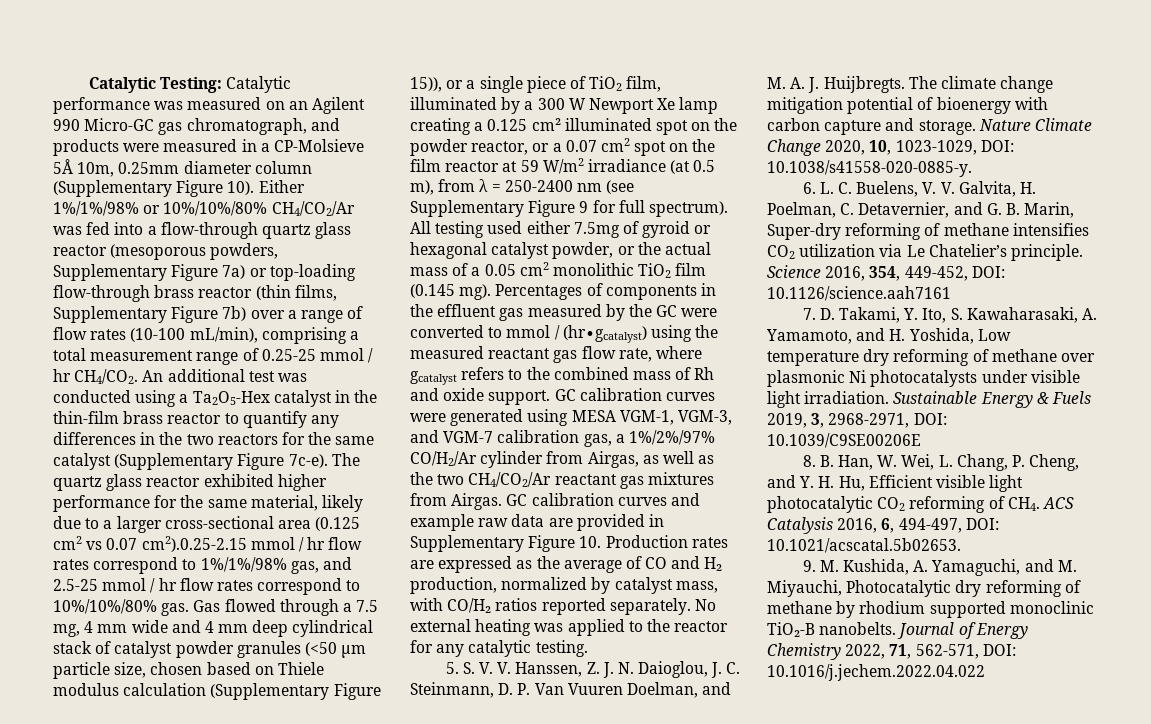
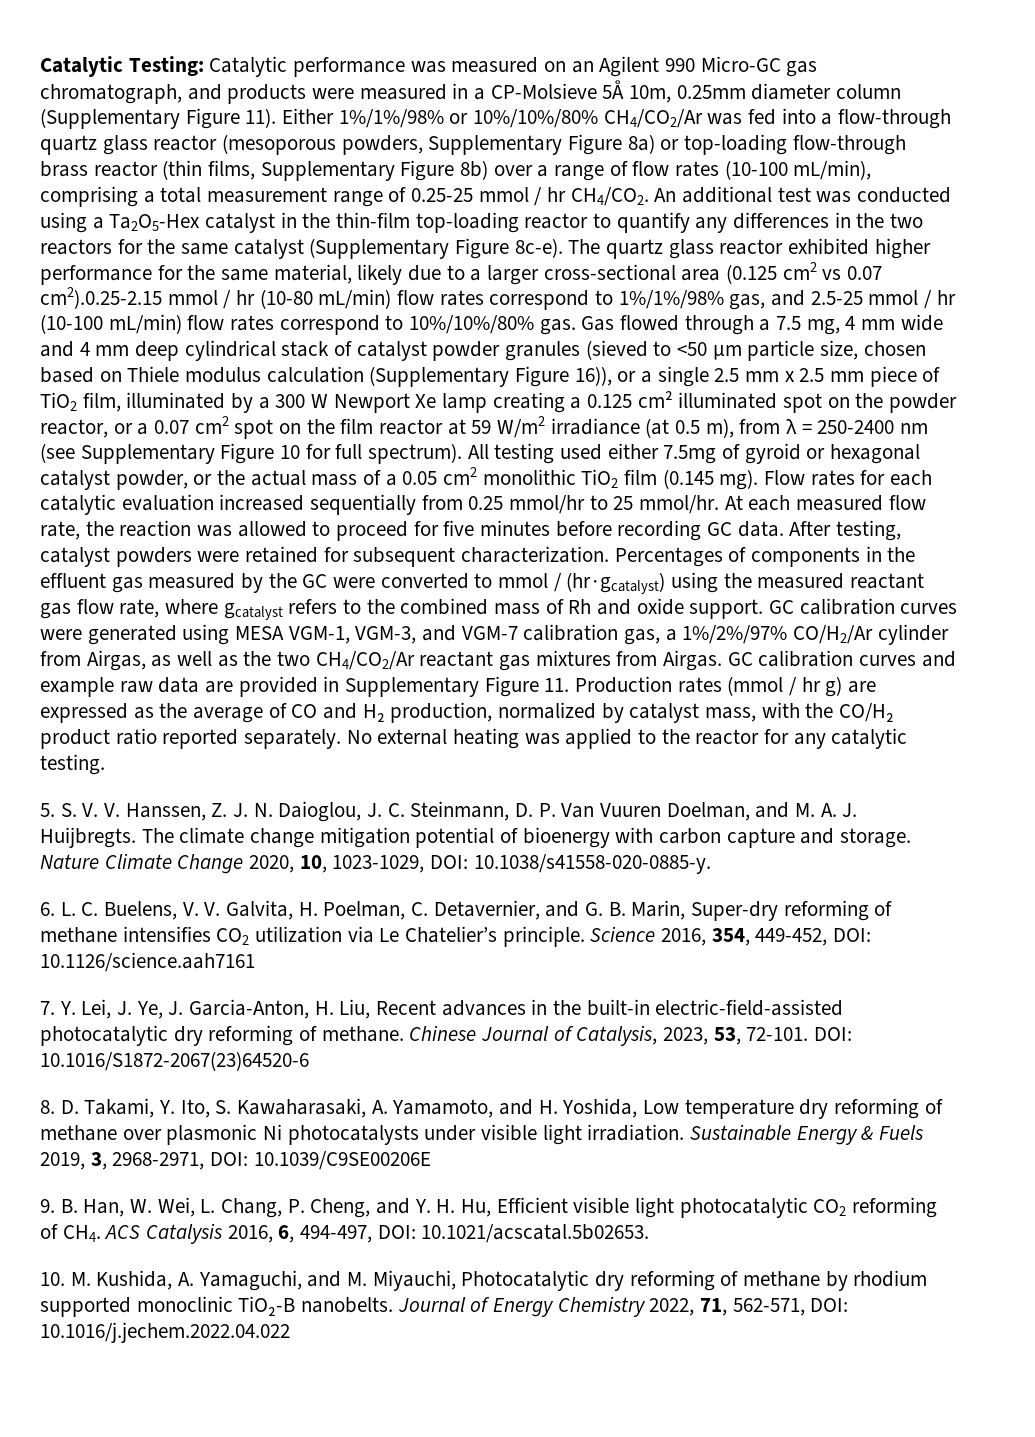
- Catalytic Testing: Catalytic performance was measured on an Agilent 990 Micro-GC gas chromatograph, and products were measured in a CP-Molsieve 5Å 10m, 0.25mm diameter column (Supplementary Figure 10).
+ Catalytic Testing: Catalytic performance was measured on an Agilent 990 Micro-GC gas chromatograph, and products were measured in a CP-Molsieve 5Å 10m, 0.25mm diameter column (Supplementary Figure 11).
- Either 1%/1%/98% or 10%/10%/80% CH4/CO2/Ar was fed into a flow-through quartz glass reactor (mesoporous powders, Supplementary Figure 7a) or top-loading flow-through brass reactor (thin films, Supplementary Figure 7b) over a range of flow rates (10-100 mL/min), comprising a total measurement range of 0.25-25 mmol / hr CH4/CO2.
+ Either 1%/1%/98% or 10%/10%/80% CH4/CO2/Ar was fed into a flow-through quartz glass reactor (mesoporous powders, Supplementary Figure 8a) or top-loading flow-through brass reactor (thin films, Supplementary Figure 8b) over a range of flow rates (10-100 mL/min), comprising a total measurement range of 0.25-25 mmol / hr CH4/CO2.
- An additional test was conducted using a Ta2O5-Hex catalyst in the thin-film brass reactor to quantify any differences in the two reactors for the same catalyst (Supplementary Figure 7c-e).
+ An additional test was conducted using a Ta2O5-Hex catalyst in the thin-film top-loading reactor to quantify any differences in the two reactors for the same catalyst (Supplementary Figure 8c-e).
- The quartz glass reactor exhibited higher performance for the same material, likely due to a larger cross-sectional area (0.125 cm2 vs 0.07 cm2).0.25-2.15 mmol / hr flow rates correspond to 1%/1%/98% gas, and 2.5-25 mmol / hr flow rates correspond to 10%/10%/80% gas.
+ The quartz glass reactor exhibited higher performance for the same material, likely due to a larger cross-sectional area (0.125 cm2 vs 0.07 cm2).0.25-2.15 mmol / hr (10-80 mL/min) flow rates correspond to 1%/1%/98% gas, and 2.5-25 mmol / hr (10-100 mL/min) flow rates correspond to 10%/10%/80% gas.
- Gas flowed through a 7.5 mg, 4 mm wide and 4 mm deep cylindrical stack of catalyst powder granules (<50 μm particle size, chosen based on Thiele modulus calculation (Supplementary Figure 15)), or a single piece of TiO2 film, illuminated by a 300 W Newport Xe lamp creating a 0.125 cm² illuminated spot on the powder reactor, or a 0.07 cm2 spot on the film reactor at 59 W/m2 irradiance (at 0.5 m), from λ = 250-2400 nm (see Supplementary Figure 9 for full spectrum).
+ Gas flowed through a 7.5 mg, 4 mm wide and 4 mm deep cylindrical stack of catalyst powder granules (sieved to <50 μm particle size, chosen based on Thiele modulus calculation (Supplementary Figure 16)), or a single 2.5 mm x 2.5 mm piece of TiO2 film, illuminated by a 300 W Newport Xe lamp creating a 0.125 cm² illuminated spot on the powder reactor, or a 0.07 cm2 spot on the film reactor at 59 W/m2 irradiance (at 0.5 m), from λ = 250-2400 nm (see Supplementary Figure 10 for full spectrum).
+ Flow rates for each catalytic evaluation increased sequentially from 0.25 mmol/hr to 25 mmol/hr. At each measured flow rate, the reaction was allowed to proceed for five minutes before recording GC data. After testing, catalyst powders were retained for subsequent characterization.
- GC calibration curves and example raw data are provided in Supplementary Figure 10. Production rates are expressed as the average of CO and H₂ production, normalized by catalyst mass, with CO/H₂ ratios reported separately.
+ GC calibration curves and example raw data are provided in Supplementary Figure 11. Production rates (mmol / hr g) are expressed as the average of CO and H₂ production, normalized by catalyst mass, with the CO/H₂ product ratio reported separately.
- 7. D. Takami, Y. Ito, S. Kawaharasaki, A. Yamamoto, and H. Yoshida, Low temperature dry reforming of methane over plasmonic Ni photocatalysts under visible light irradiation.
+ 7. Y. Lei, J. Ye, J. Garcia-Anton, H. Liu, Recent advances in the built-in electric-field-assisted photocatalytic dry reforming of methane. Chinese Journal of Catalysis, 2023, 53, 72-101. DOI: 10.1016/S1872-2067(23)64520-6
+ 8. D. Takami, Y. Ito, S. Kawaharasaki, A. Yamamoto, and H. Yoshida, Low temperature dry reforming of methane over plasmonic Ni photocatalysts under visible light irradiation.
- 8. B. Han, W. Wei, L. Chang, P. Cheng, and Y. H. Hu, Efficient visible light photocatalytic CO2 reforming of CH4. ACS Catalysis 2016, 6, 494-497, DOI: 10.1021/acscatal.5b02653.
+ 9. B. Han, W. Wei, L. Chang, P. Cheng, and Y. H. Hu, Efficient visible light photocatalytic CO2 reforming of CH4. ACS Catalysis 2016, 6, 494-497, DOI: 10.1021/acscatal.5b02653.
- 9. M. Kushida, A. Yamaguchi, and M. Miyauchi, Photocatalytic dry reforming of methane by rhodium supported monoclinic TiO₂-B nanobelts.
+ 10. M. Kushida, A. Yamaguchi, and M. Miyauchi, Photocatalytic dry reforming of methane by rhodium supported monoclinic TiO₂-B nanobelts.

